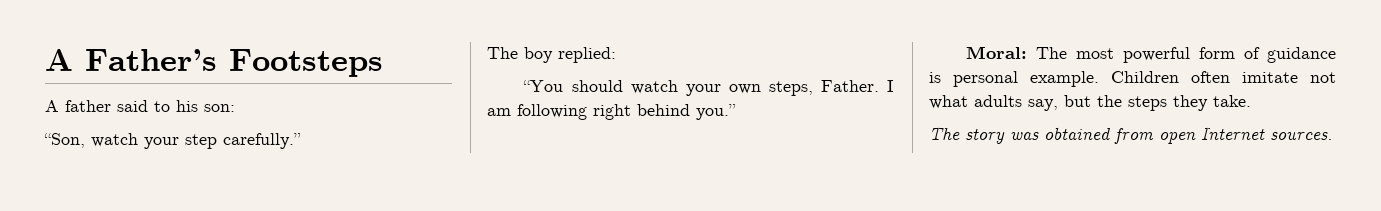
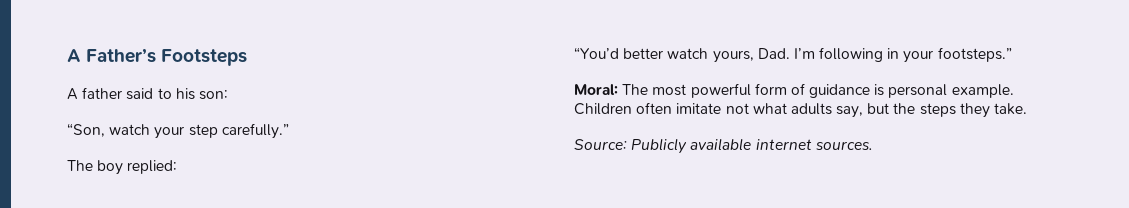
- “You should watch your own steps, Father. I am following right behind you.”
+ “You’d better watch yours, Dad. I’m following in your footsteps.”
- The story was obtained from open Internet sources.
+ Source: Publicly available internet sources.

